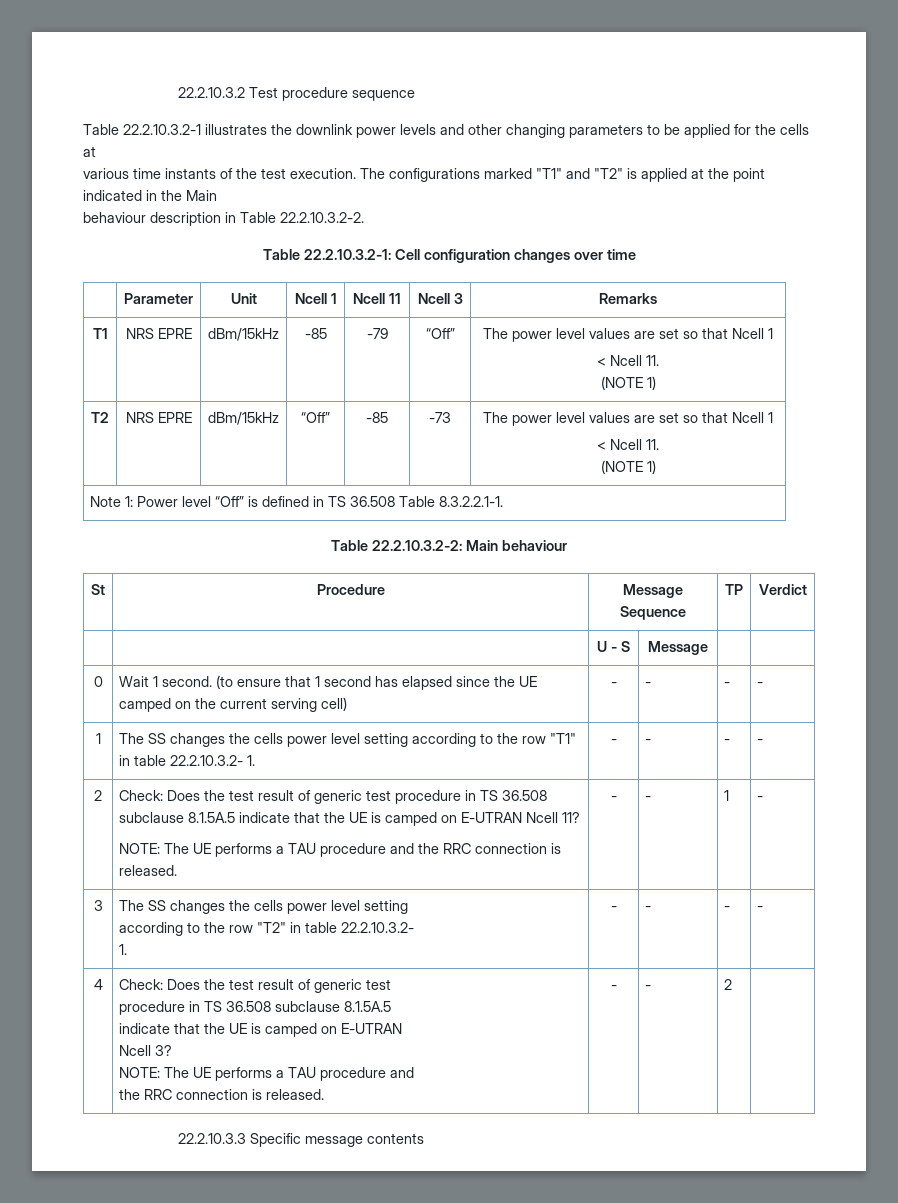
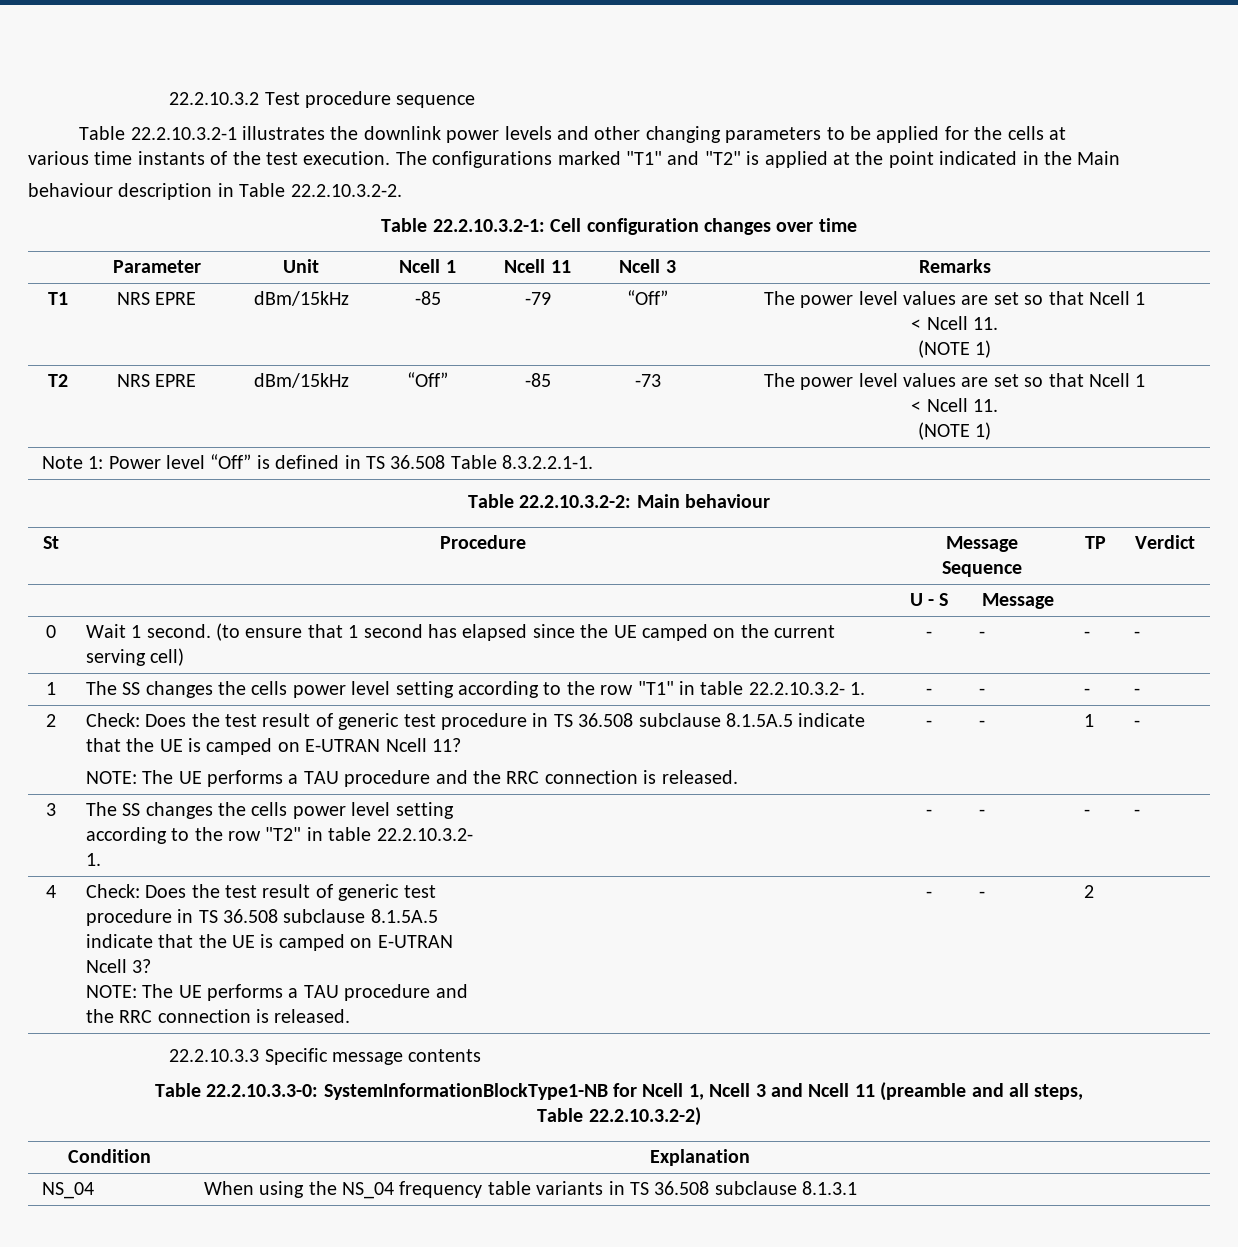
+ Table 22.2.10.3.3-0: SystemInformationBlockType1-NB for Ncell 1, Ncell 3 and Ncell 11 (preamble and all steps,
+ Table 22.2.10.3.2-2)
+ Condition | Explanation
+ NS_04 | When using the NS_04 frequency table variants in TS 36.508 subclause 8.1.3.1

